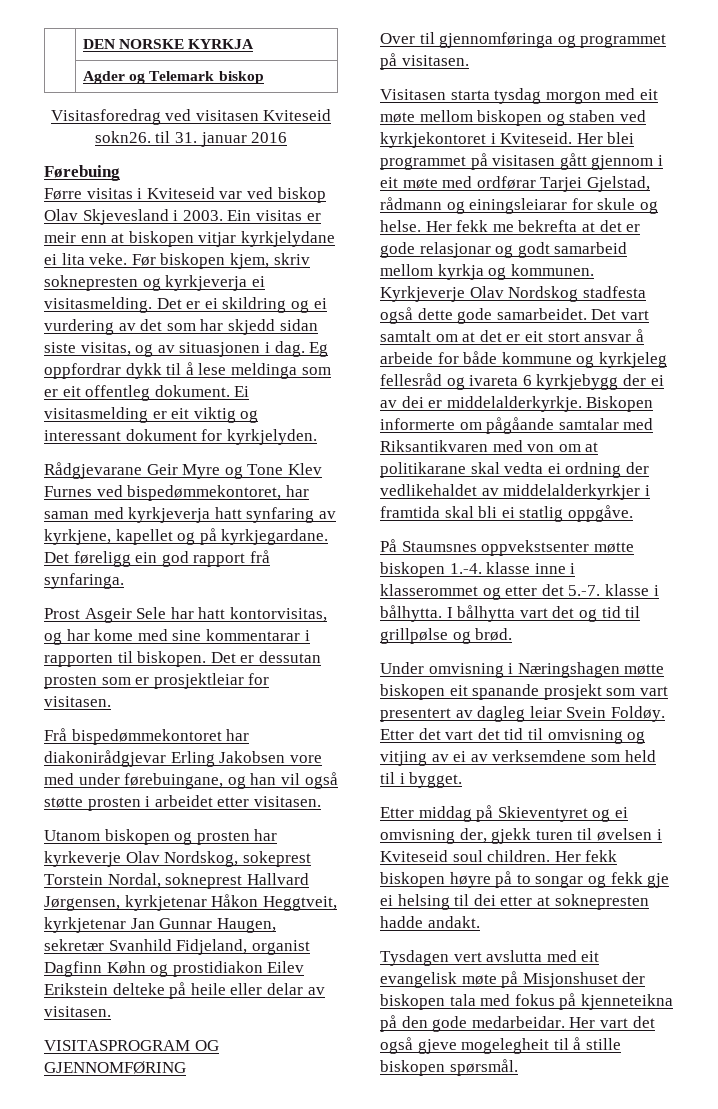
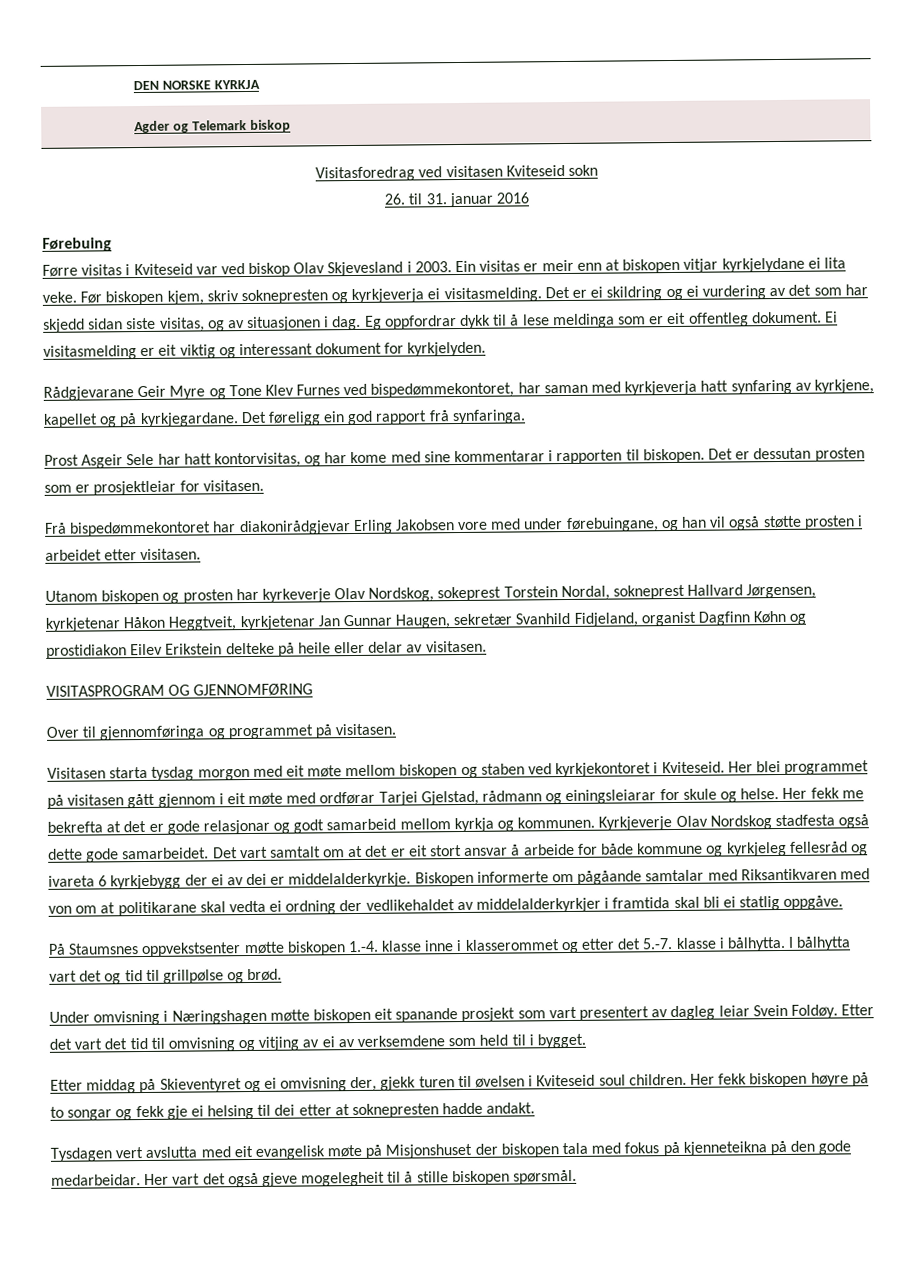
- Visitasforedrag ved visitasen Kviteseid sokn26. til 31. januar 2016
+ Visitasforedrag ved visitasen Kviteseid sokn
+ 26. til 31. januar 2016

